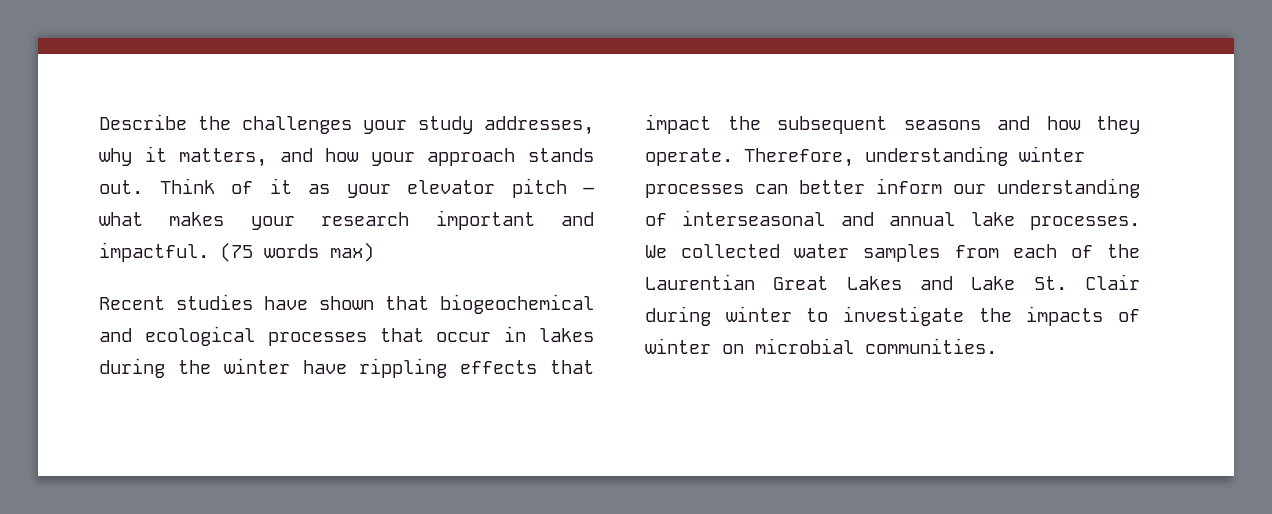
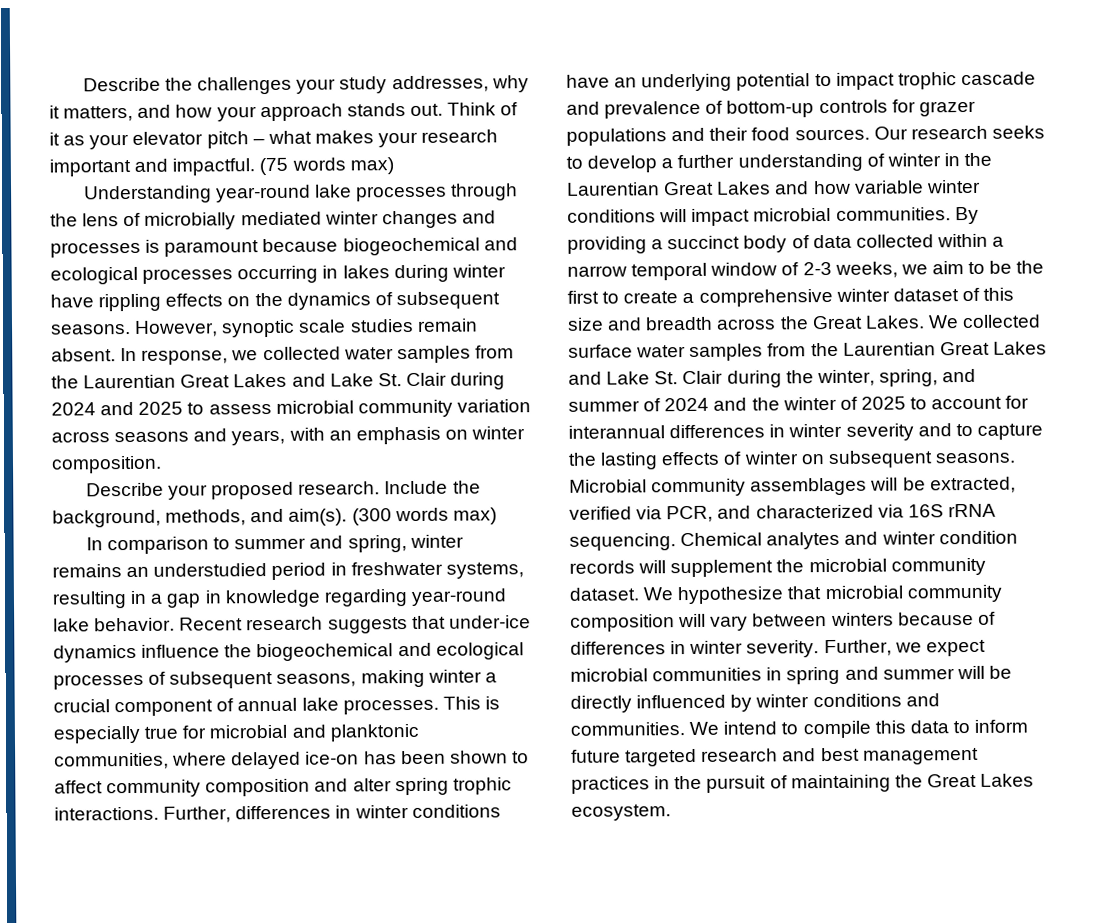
- Recent studies have shown that biogeochemical and ecological processes that occur in lakes during the winter have rippling effects that impact the subsequent seasons and how they operate. Therefore, understanding winter processes can better inform our understanding of interseasonal and annual lake processes. We collected water samples from each of the Laurentian Great Lakes and Lake St. Clair during winter to investigate the impacts of winter on microbial communities.
+ Understanding year-round lake processes through the lens of microbially mediated winter changes and processes is paramount because biogeochemical and ecological processes occurring in lakes during winter have rippling effects on the dynamics of subsequent seasons. However, synoptic scale studies remain absent. In response, we collected water samples from the Laurentian Great Lakes and Lake St. Clair during 2024 and 2025 to assess microbial community variation across seasons and years, with an emphasis on winter composition.
+ Describe your proposed research. Include the background, methods, and aim(s). (300 words max)
+ In comparison to summer and spring, winter remains an understudied period in freshwater systems, resulting in a gap in knowledge regarding year-round lake behavior. Recent research suggests that under-ice dynamics influence the biogeochemical and ecological processes of subsequent seasons, making winter a crucial component of annual lake processes. This is especially true for microbial and planktonic communities, where delayed ice-on has been shown to affect community composition and alter spring trophic interactions. Further, differences in winter conditions have an underlying potential to impact trophic cascade and prevalence of bottom-up controls for grazer populations and their food sources. Our research seeks to develop a further understanding of winter in the Laurentian Great Lakes and how variable winter conditions will impact microbial communities. By providing a succinct body of data collected within a narrow temporal window of 2-3 weeks, we aim to be the first to create a comprehensive winter dataset of this size and breadth across the Great Lakes. We collected surface water samples from the Laurentian Great Lakes and Lake St. Clair during the winter, spring, and summer of 2024 and the winter of 2025 to account for interannual differences in winter severity and to capture the lasting effects of winter on subsequent seasons. Microbial community assemblages will be extracted, verified via PCR, and characterized via 16S rRNA sequencing. Chemical analytes and winter condition records will supplement the microbial community dataset. We hypothesize that microbial community composition will vary between winters because of differences in winter severity. Further, we expect microbial communities in spring and summer will be directly influenced by winter conditions and communities. We intend to compile this data to inform future targeted research and best management practices in the pursuit of maintaining the Great Lakes ecosystem.

